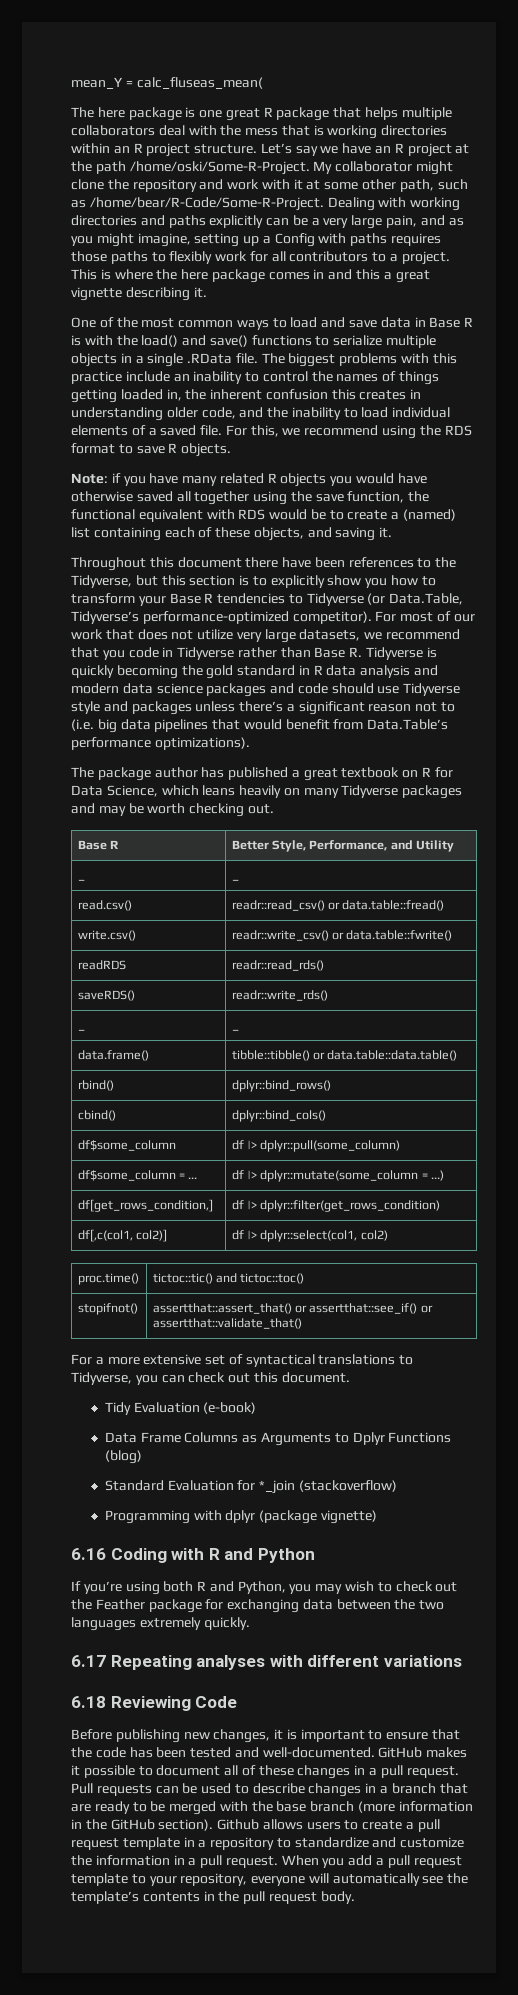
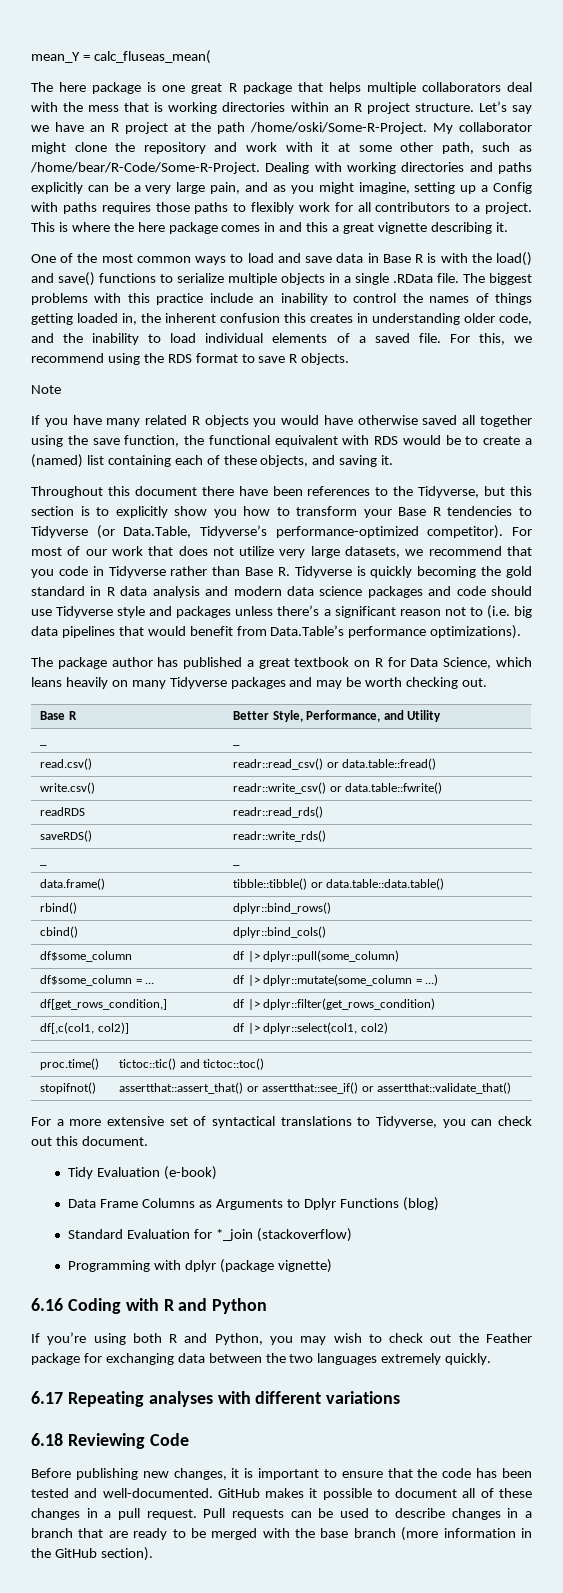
- Note: if you have many related R objects you would have otherwise saved all together using the save function, the functional equivalent with RDS would be to create a (named) list containing each of these objects, and saving it.
+ Note
+ If you have many related R objects you would have otherwise saved all together using the save function, the functional equivalent with RDS would be to create a (named) list containing each of these objects, and saving it.
- Github allows users to create a pull request template in a repository to standardize and customize the information in a pull request. When you add a pull request template to your repository, everyone will automatically see the template’s contents in the pull request body.

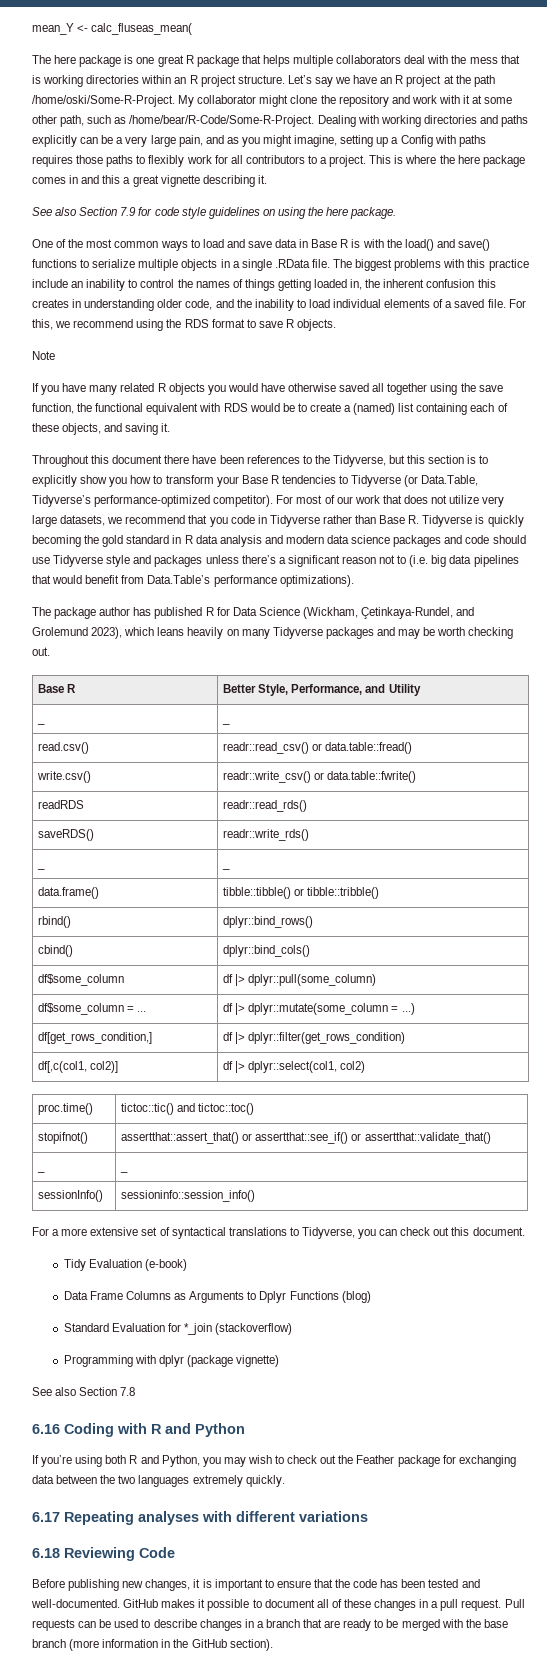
- mean_Y = calc_fluseas_mean(
+ mean_Y <- calc_fluseas_mean(
+ See also Section 7.9 for code style guidelines on using the here package.
- The package author has published a great textbook on R for Data Science, which leans heavily on many Tidyverse packages and may be worth checking out.
+ The package author has published R for Data Science (Wickham, Çetinkaya-Rundel, and Grolemund 2023), which leans heavily on many Tidyverse packages and may be worth checking out.
- data.frame() | tibble::tibble() or data.table::data.table()
+ data.frame() | tibble::tibble() or tibble::tribble()
  stopifnot() | assertthat::assert_that() or assertthat::see_if() or assertthat::validate_that()
+ _ | _
+ sessionInfo() | sessioninfo::session_info()
+ See also Section 7.8

